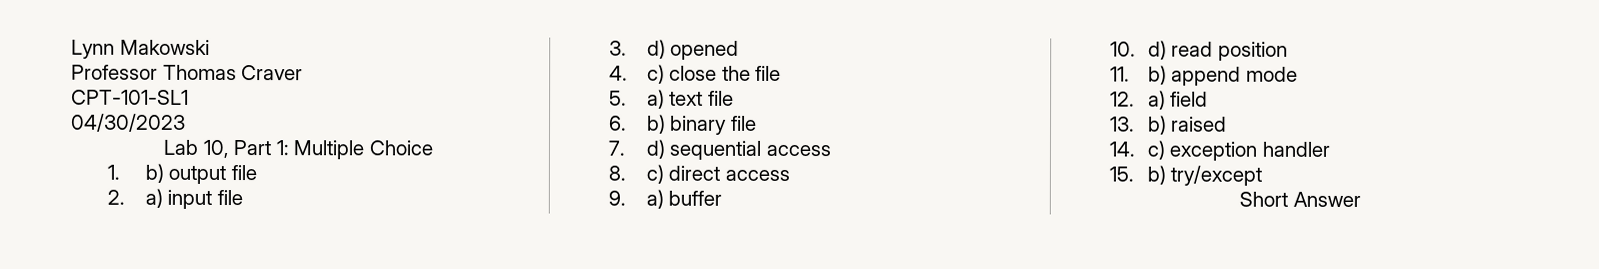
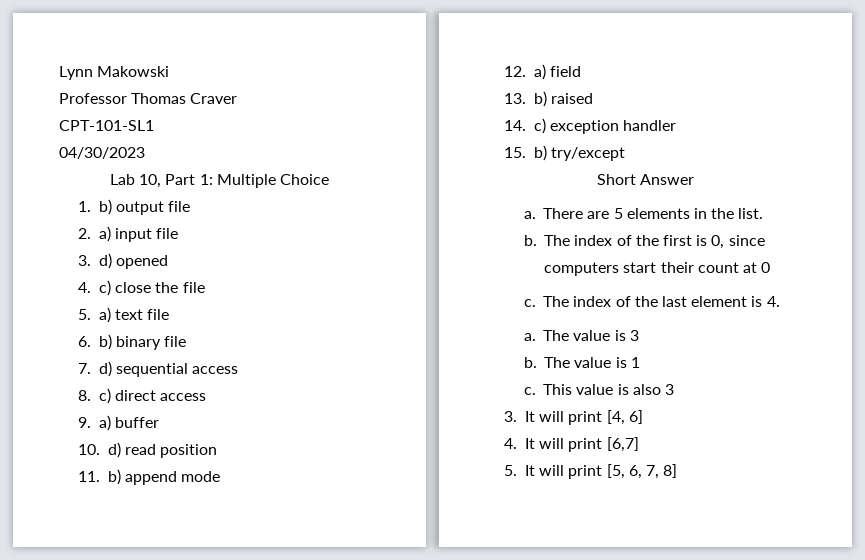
+ a. There are 5 elements in the list.
+ b. The index of the first is 0, since computers start their count at 0
+ c. The index of the last element is 4.
+ a. The value is 3
+ b. The value is 1
+ c. This value is also 3
+ 3. It will print [4, 6]
+ 4. It will print [6,7]
+ 5. It will print [5, 6, 7, 8]

